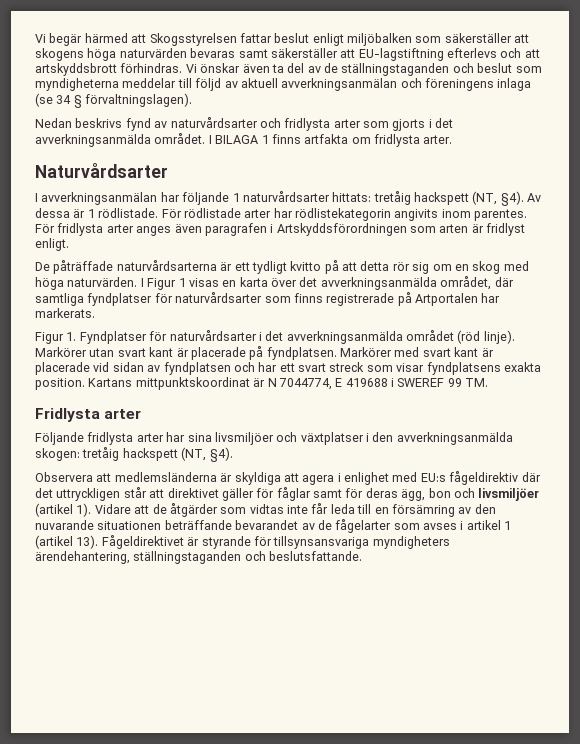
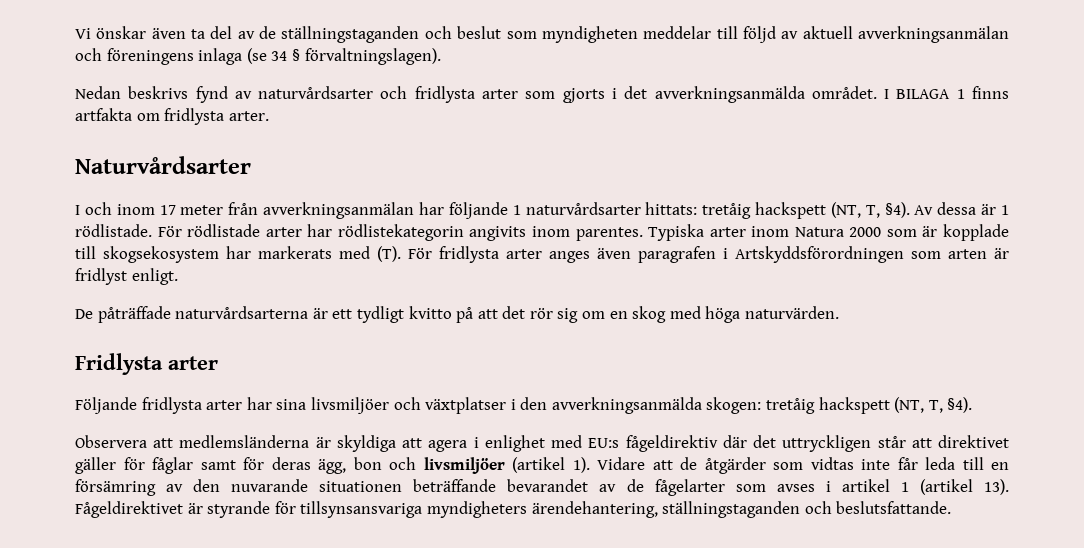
- Vi begär härmed att Skogsstyrelsen fattar beslut enligt miljöbalken som säkerställer att skogens höga naturvärden bevaras samt säkerställer att EU-lagstiftning efterlevs och att artskyddsbrott förhindras. Vi önskar även ta del av de ställningstaganden och beslut som myndigheterna meddelar till följd av aktuell avverkningsanmälan och föreningens inlaga (se 34 § förvaltningslagen).
+ Vi önskar även ta del av de ställningstaganden och beslut som myndigheten meddelar till följd av aktuell avverkningsanmälan och föreningens inlaga (se 34 § förvaltningslagen).
- I avverkningsanmälan har följande 1 naturvårdsarter hittats: tretåig hackspett (NT, §4).
+ I och inom 17 meter från avverkningsanmälan har följande 1 naturvårdsarter hittats: tretåig hackspett (NT, T, §4).
- För fridlysta arter anges även paragrafen i Artskyddsförordningen som arten är fridlyst enligt.
+ Typiska arter inom Natura 2000 som är kopplade till skogsekosystem har markerats med (T). För fridlysta arter anges även paragrafen i Artskyddsförordningen som arten är fridlyst enligt.
- De påträffade naturvårdsarterna är ett tydligt kvitto på att detta rör sig om en skog med höga naturvärden. I Figur 1 visas en karta över det avverkningsanmälda området, där samtliga fyndplatser för naturvårdsarter som finns registrerade på Artportalen har markerats.
- Figur 1. Fyndplatser för naturvårdsarter i det avverkningsanmälda området (röd linje). Markörer utan svart kant är placerade på fyndplatsen. Markörer med svart kant är placerade vid sidan av fyndplatsen och har ett svart streck som visar fyndplatsens exakta position. Kartans mittpunktskoordinat är N 7044774, E 419688 i SWEREF 99 TM.
+ De påträffade naturvårdsarterna är ett tydligt kvitto på att det rör sig om en skog med höga naturvärden.
- Följande fridlysta arter har sina livsmiljöer och växtplatser i den avverkningsanmälda skogen: tretåig hackspett (NT, §4).
+ Följande fridlysta arter har sina livsmiljöer och växtplatser i den avverkningsanmälda skogen: tretåig hackspett (NT, T, §4).

